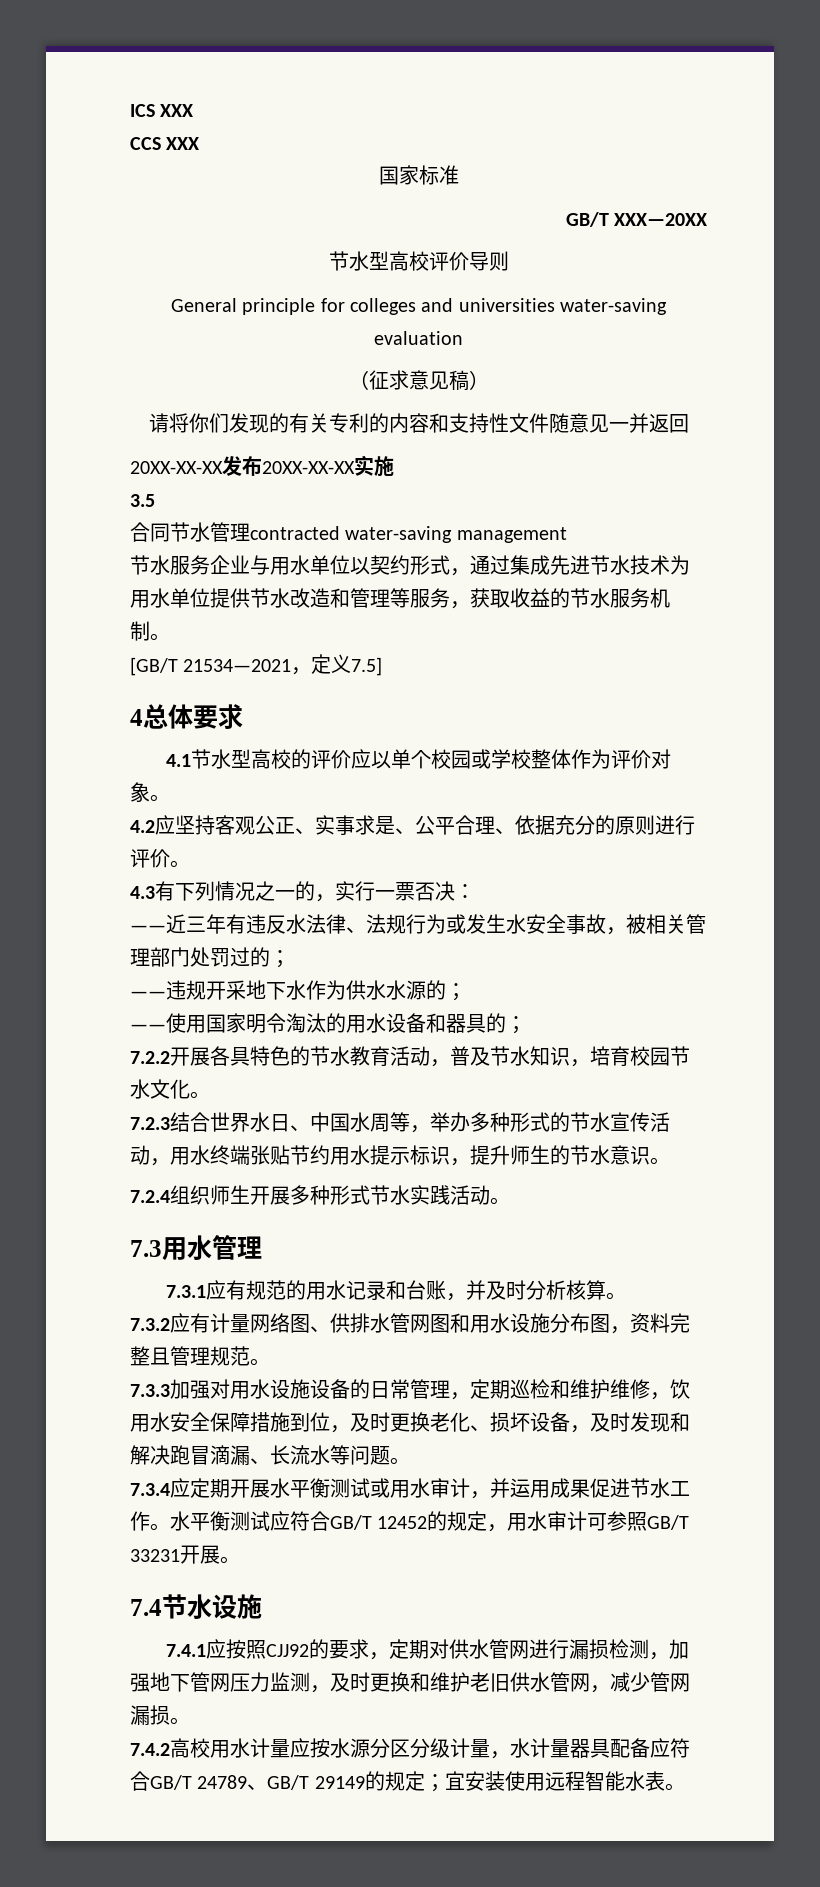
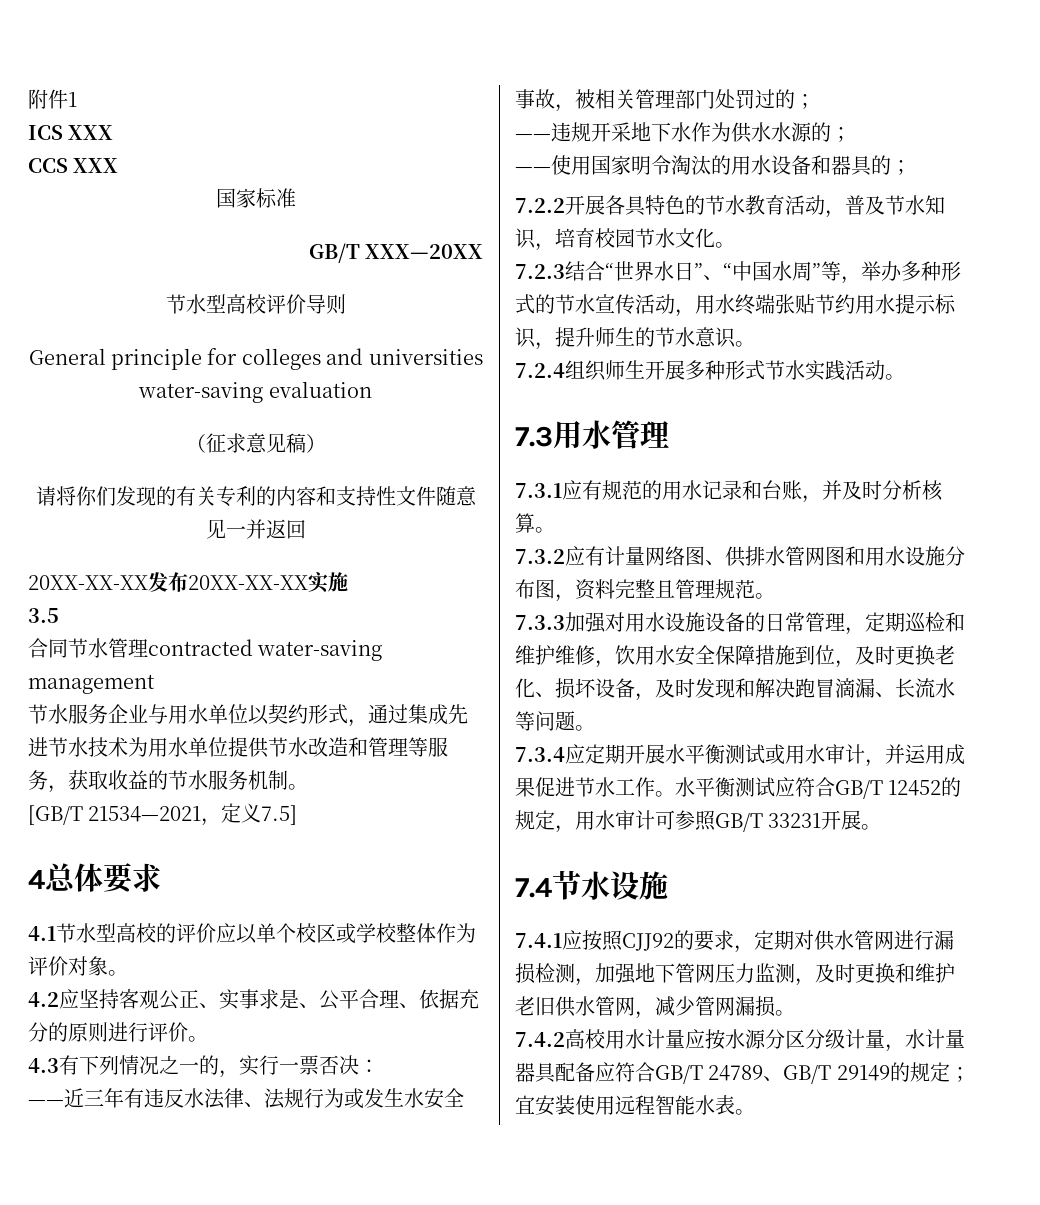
+ 附件1
- 4.1节水型高校的评价应以单个校园或学校整体作为评价对象。
+ 4.1节水型高校的评价应以单个校区或学校整体作为评价对象。
- 7.2.3结合世界水日、中国水周等，举办多种形式的节水宣传活动，用水终端张贴节约用水提示标识，提升师生的节水意识。
+ 7.2.3结合“世界水日”、“中国水周”等，举办多种形式的节水宣传活动，用水终端张贴节约用水提示标识，提升师生的节水意识。

